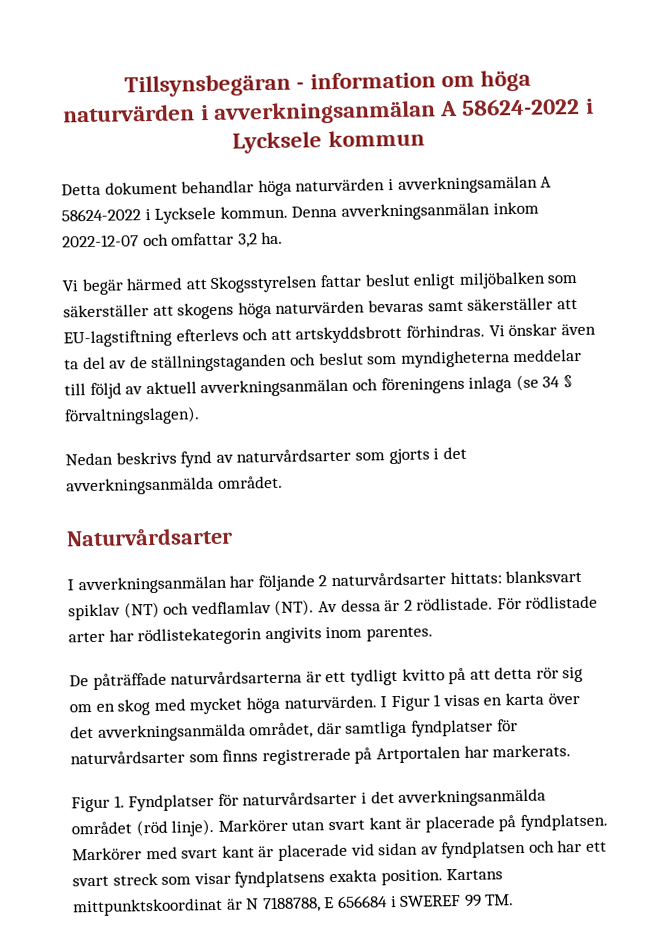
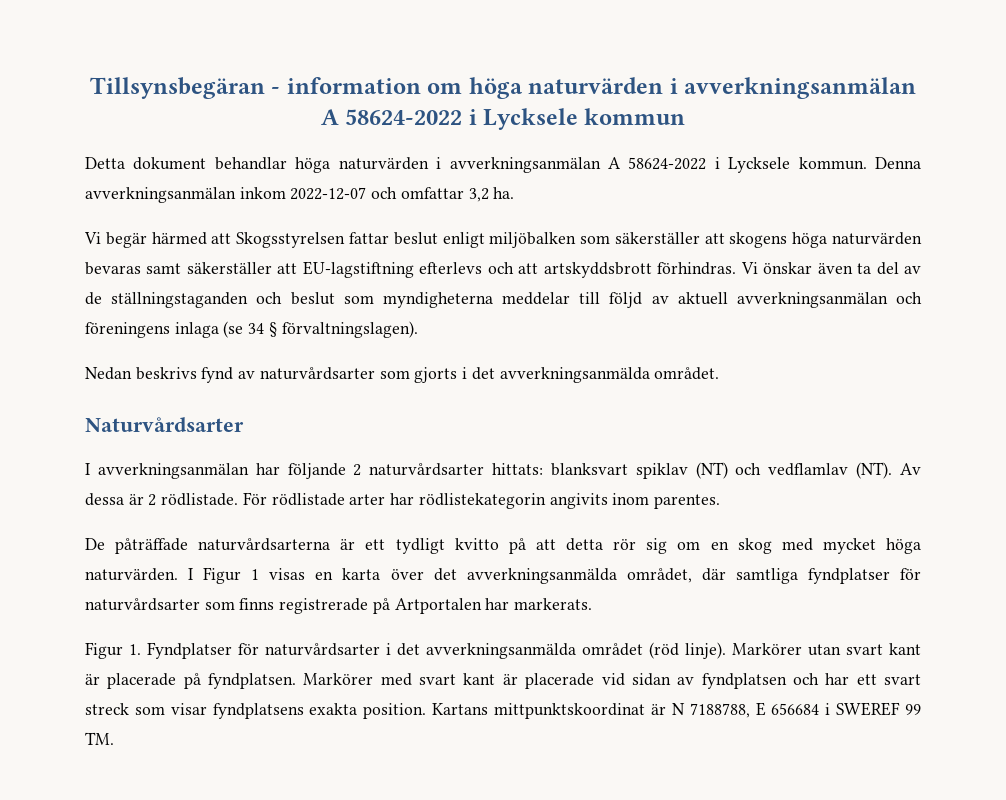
- Detta dokument behandlar höga naturvärden i avverkningsamälan A 58624-2022 i Lycksele kommun.
+ Detta dokument behandlar höga naturvärden i avverkningsanmälan A 58624-2022 i Lycksele kommun.

